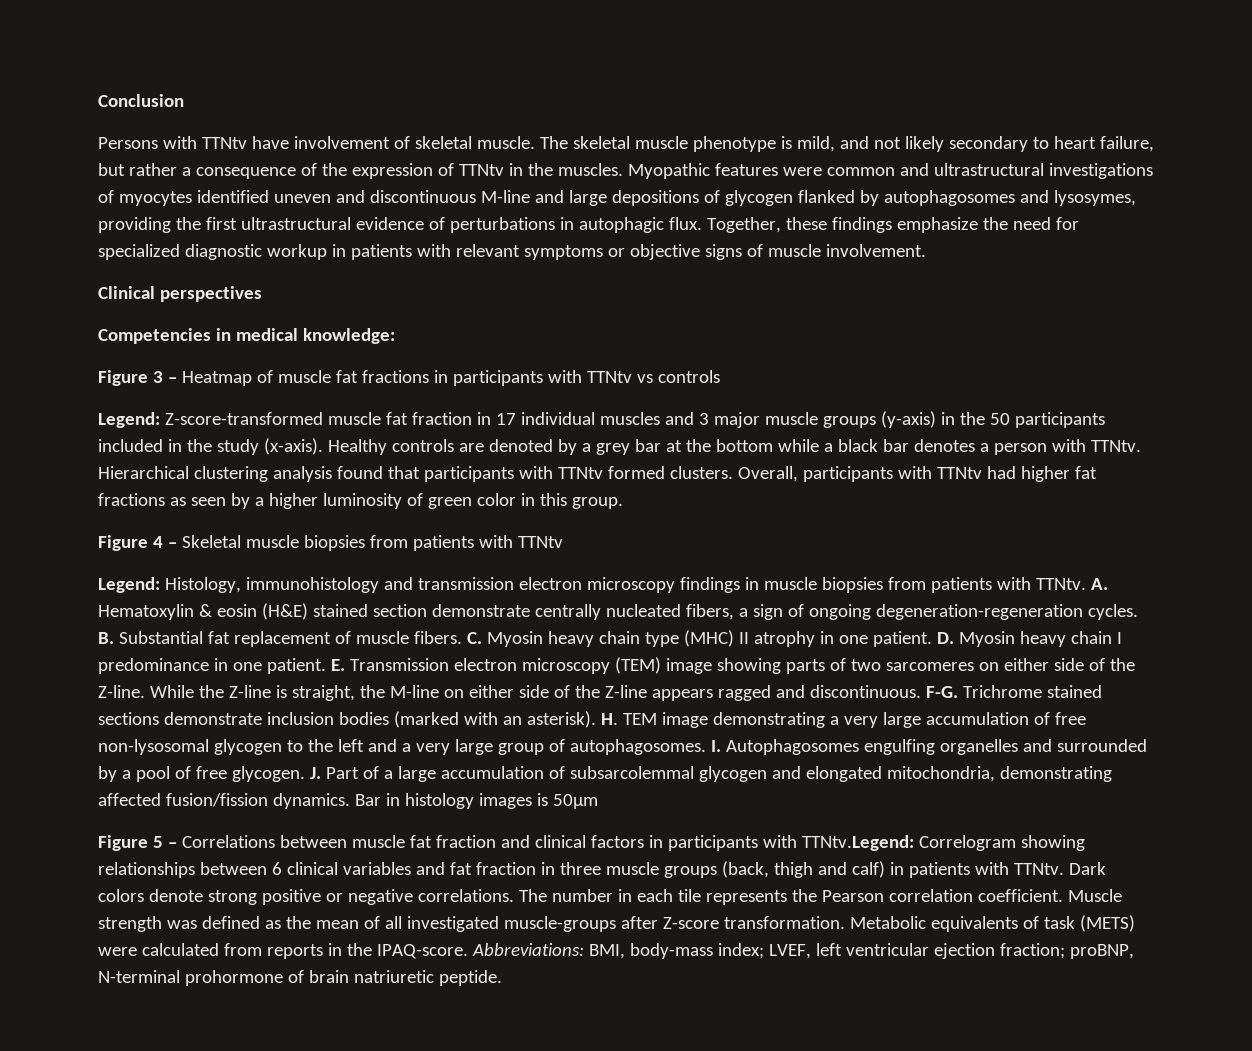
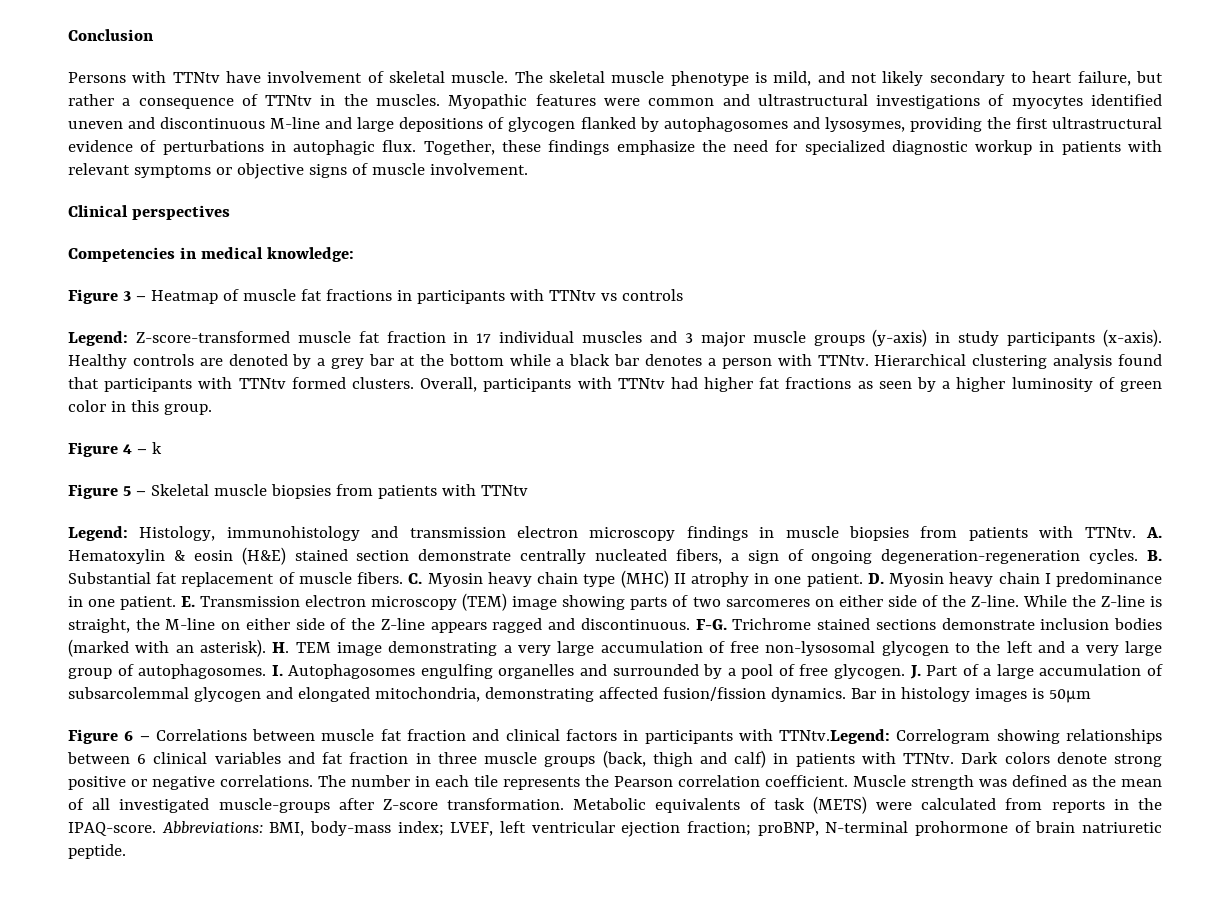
- The skeletal muscle phenotype is mild, and not likely secondary to heart failure, but rather a consequence of the expression of TTNtv in the muscles.
+ The skeletal muscle phenotype is mild, and not likely secondary to heart failure, but rather a consequence of TTNtv in the muscles.
- Legend: Z-score-transformed muscle fat fraction in 17 individual muscles and 3 major muscle groups (y-axis) in the 50 participants included in the study (x-axis).
+ Legend: Z-score-transformed muscle fat fraction in 17 individual muscles and 3 major muscle groups (y-axis) in study participants (x-axis).
- Figure 4 – Skeletal muscle biopsies from patients with TTNtv
+ Figure 4 – k
+ Figure 5 – Skeletal muscle biopsies from patients with TTNtv
- Figure 5 – Correlations between muscle fat fraction and clinical factors in participants with TTNtv.Legend: Correlogram showing relationships between 6 clinical variables and fat fraction in three muscle groups (back, thigh and calf) in patients with TTNtv.
+ Figure 6 – Correlations between muscle fat fraction and clinical factors in participants with TTNtv.Legend: Correlogram showing relationships between 6 clinical variables and fat fraction in three muscle groups (back, thigh and calf) in patients with TTNtv.

